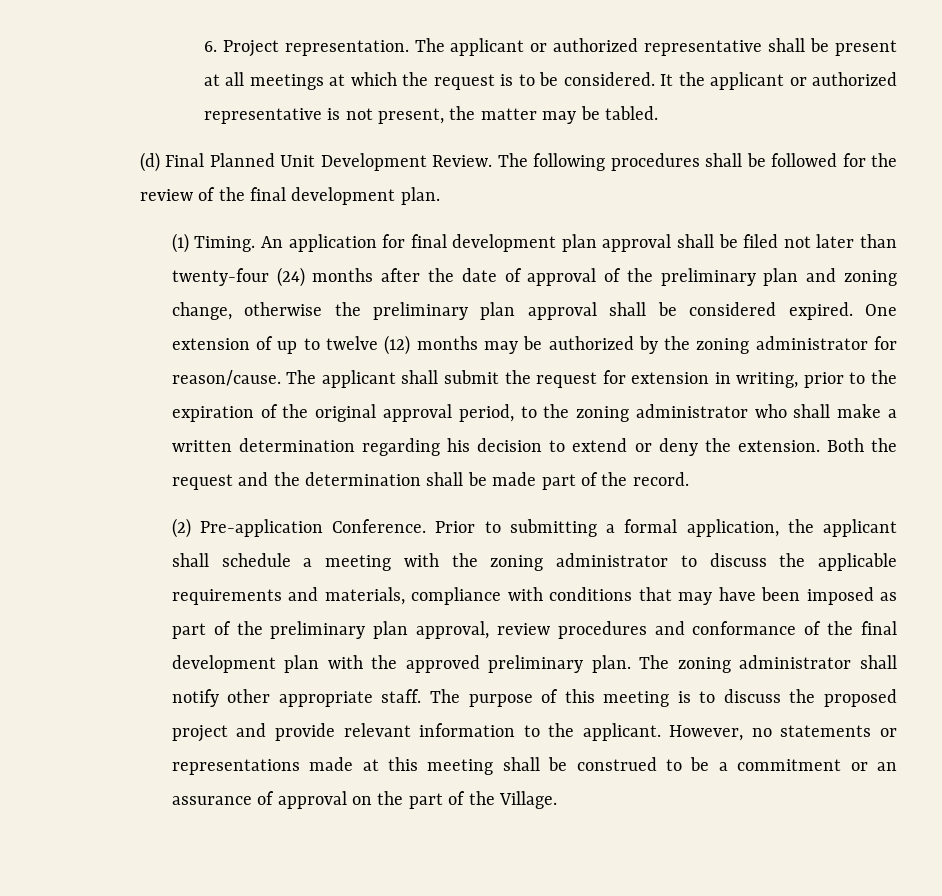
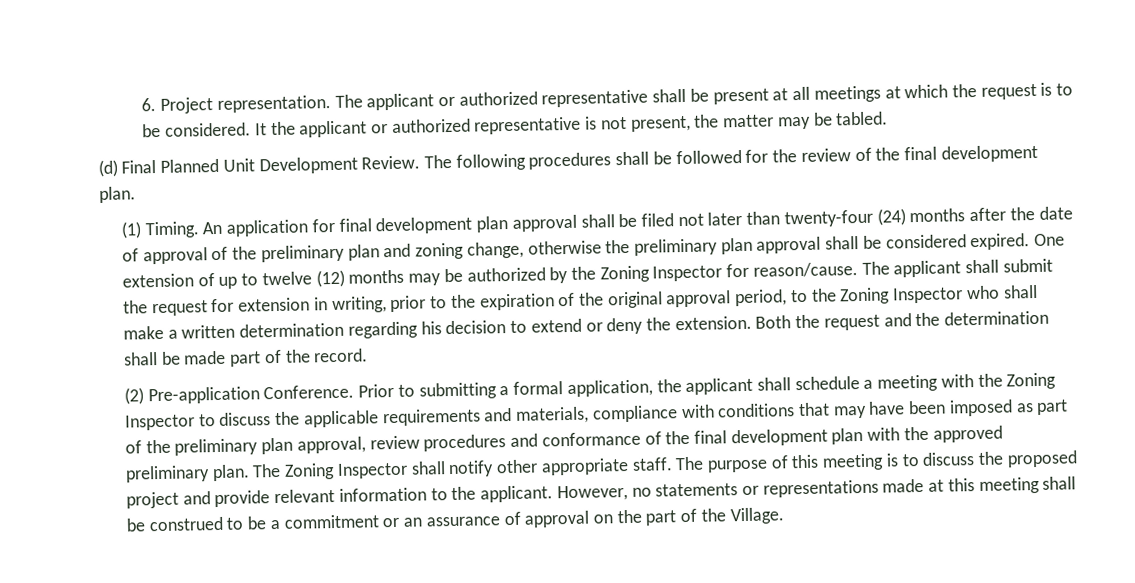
- One extension of up to twelve (12) months may be authorized by the zoning administrator for reason/cause.
+ One extension of up to twelve (12) months may be authorized by the Zoning Inspector for reason/cause.
- The applicant shall submit the request for extension in writing, prior to the expiration of the original approval period, to the zoning administrator who shall make a written determination regarding his decision to extend or deny the extension.
+ The applicant shall submit the request for extension in writing, prior to the expiration of the original approval period, to the Zoning Inspector who shall make a written determination regarding his decision to extend or deny the extension.
- Prior to submitting a formal application, the applicant shall schedule a meeting with the zoning administrator to discuss the applicable requirements and materials, compliance with conditions that may have been imposed as part of the preliminary plan approval, review procedures and conformance of the final development plan with the approved preliminary plan.
+ Prior to submitting a formal application, the applicant shall schedule a meeting with the Zoning Inspector to discuss the applicable requirements and materials, compliance with conditions that may have been imposed as part of the preliminary plan approval, review procedures and conformance of the final development plan with the approved preliminary plan.
- The zoning administrator shall notify other appropriate staff.
+ The Zoning Inspector shall notify other appropriate staff.

